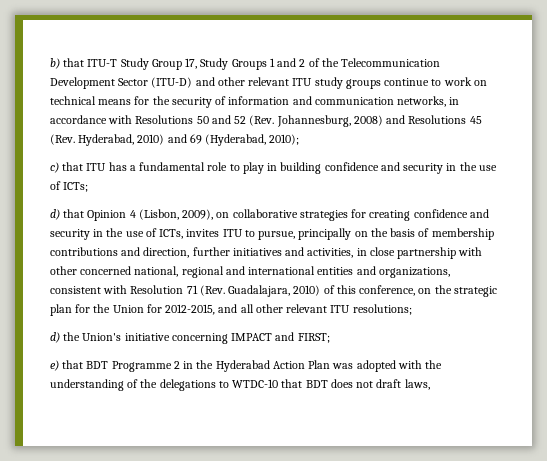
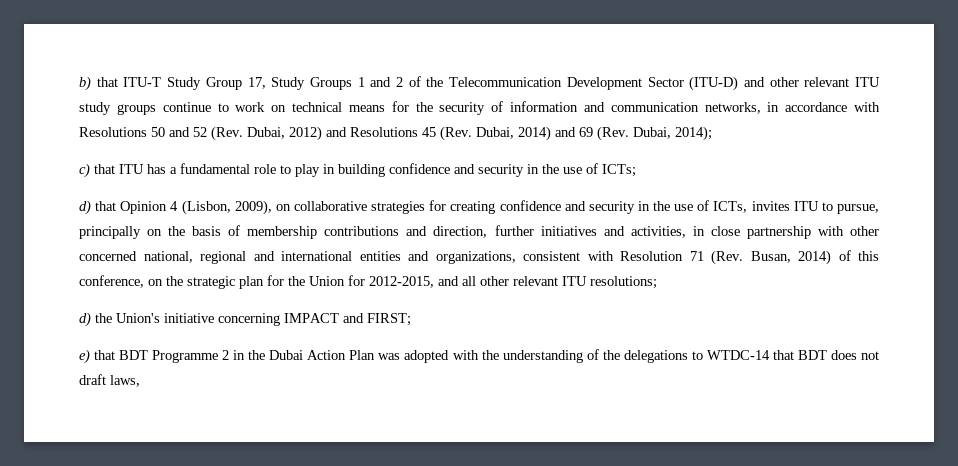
- b) that ITU-T Study Group 17, Study Groups 1 and 2 of the Telecommunication Development Sector (ITU-D) and other relevant ITU study groups continue to work on technical means for the security of information and communication networks, in accordance with Resolutions 50 and 52 (Rev. Johannesburg, 2008) and Resolutions 45 (Rev. Hyderabad, 2010) and 69 (Hyderabad, 2010);
+ b) that ITU-T Study Group 17, Study Groups 1 and 2 of the Telecommunication Development Sector (ITU-D) and other relevant ITU study groups continue to work on technical means for the security of information and communication networks, in accordance with Resolutions 50 and 52 (Rev. Dubai, 2012) and Resolutions 45 (Rev. Dubai, 2014) and 69 (Rev. Dubai, 2014);
- d) that Opinion 4 (Lisbon, 2009), on collaborative strategies for creating confidence and security in the use of ICTs, invites ITU to pursue, principally on the basis of membership contributions and direction, further initiatives and activities, in close partnership with other concerned national, regional and international entities and organizations, consistent with Resolution 71 (Rev. Guadalajara, 2010) of this conference, on the strategic plan for the Union for 2012-2015, and all other relevant ITU resolutions;
+ d) that Opinion 4 (Lisbon, 2009), on collaborative strategies for creating confidence and security in the use of ICTs, invites ITU to pursue, principally on the basis of membership contributions and direction, further initiatives and activities, in close partnership with other concerned national, regional and international entities and organizations, consistent with Resolution 71 (Rev. Busan, 2014) of this conference, on the strategic plan for the Union for 2012-2015, and all other relevant ITU resolutions;
- e) that BDT Programme 2 in the Hyderabad Action Plan was adopted with the understanding of the delegations to WTDC-10 that BDT does not draft laws,
+ e) that BDT Programme 2 in the Dubai Action Plan was adopted with the understanding of the delegations to WTDC-14 that BDT does not draft laws,

